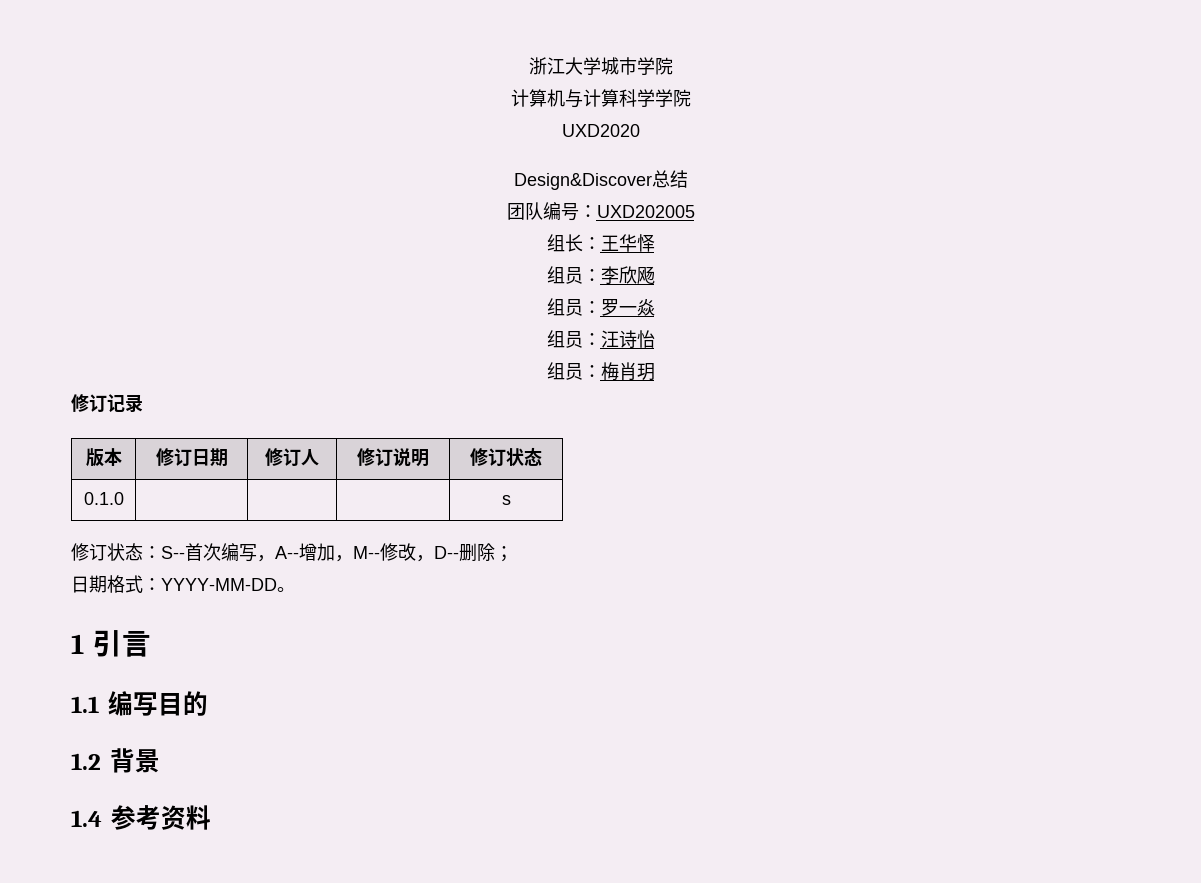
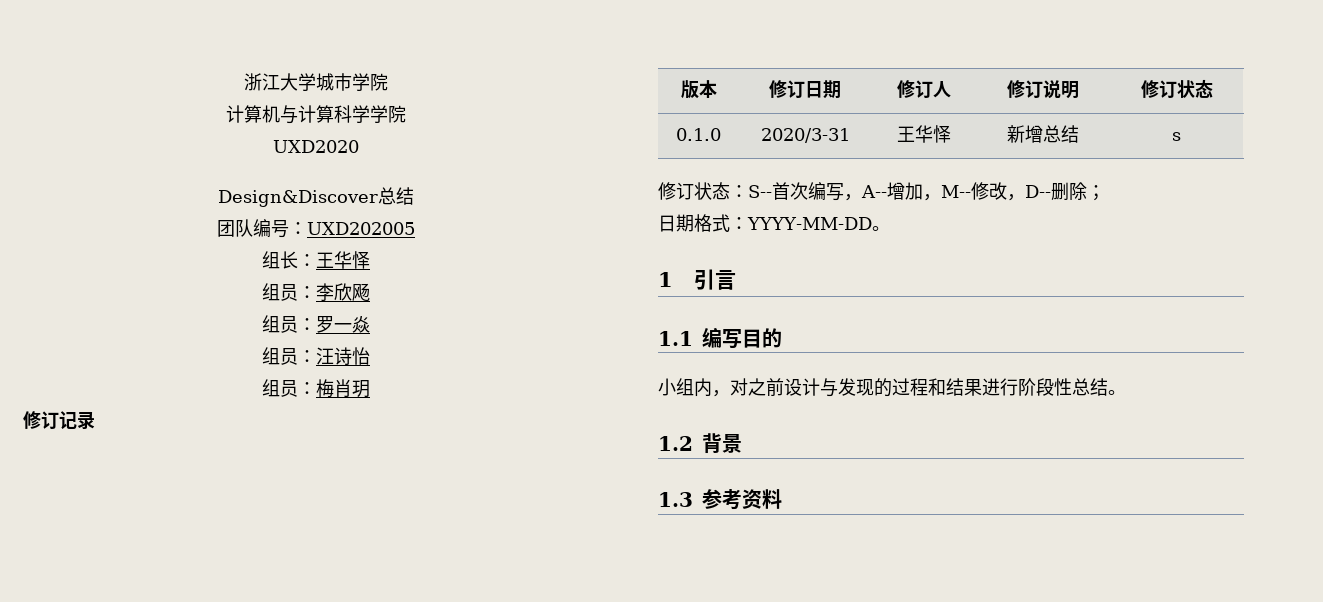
- 0.1.0 | | | | s
+ 0.1.0 | 2020/3-31 | 王华怿 | 新增总结 | s
+ 小组内，对之前设计与发现的过程和结果进行阶段性总结。
- 1.4参考资料
+ 1.3参考资料

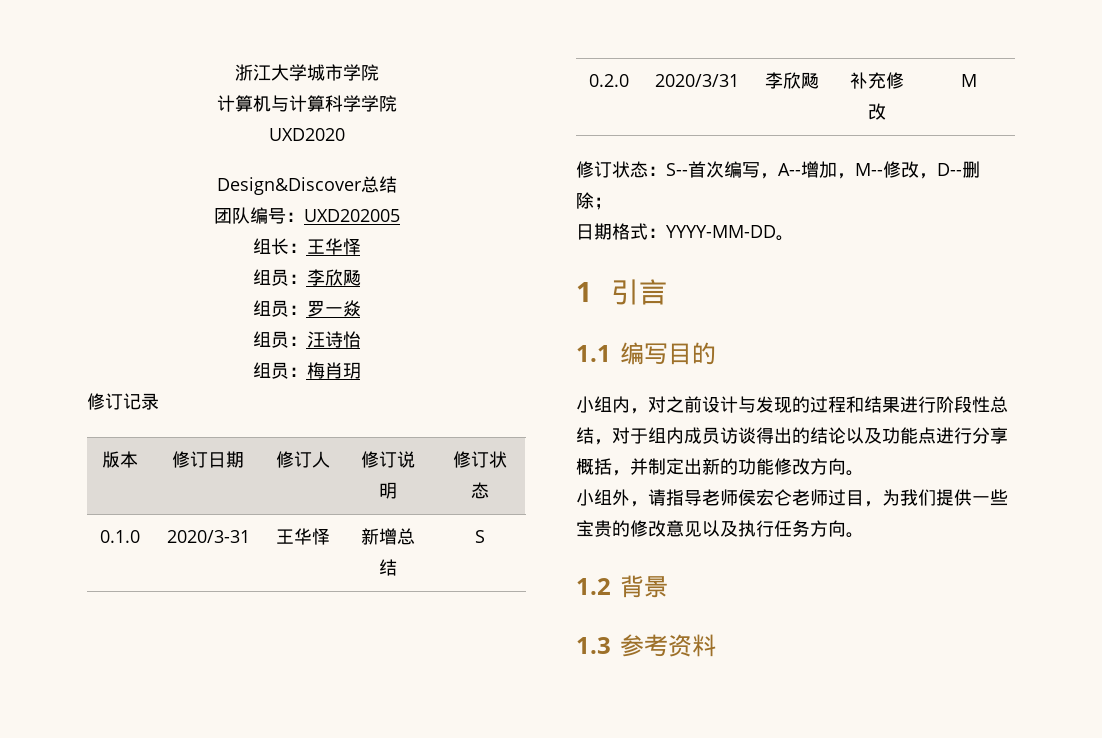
- 0.1.0 | 2020/3-31 | 王华怿 | 新增总结 | s
+ 0.1.0 | 2020/3-31 | 王华怿 | 新增总结 | S
+ 0.2.0 | 2020/3/31 | 李欣飏 | 补充修改 | M
- 小组内，对之前设计与发现的过程和结果进行阶段性总结。
+ 小组内，对之前设计与发现的过程和结果进行阶段性总结，对于组内成员访谈得出的结论以及功能点进行分享概括，并制定出新的功能修改方向。
+ 小组外，请指导老师侯宏仑老师过目，为我们提供一些宝贵的修改意见以及执行任务方向。

